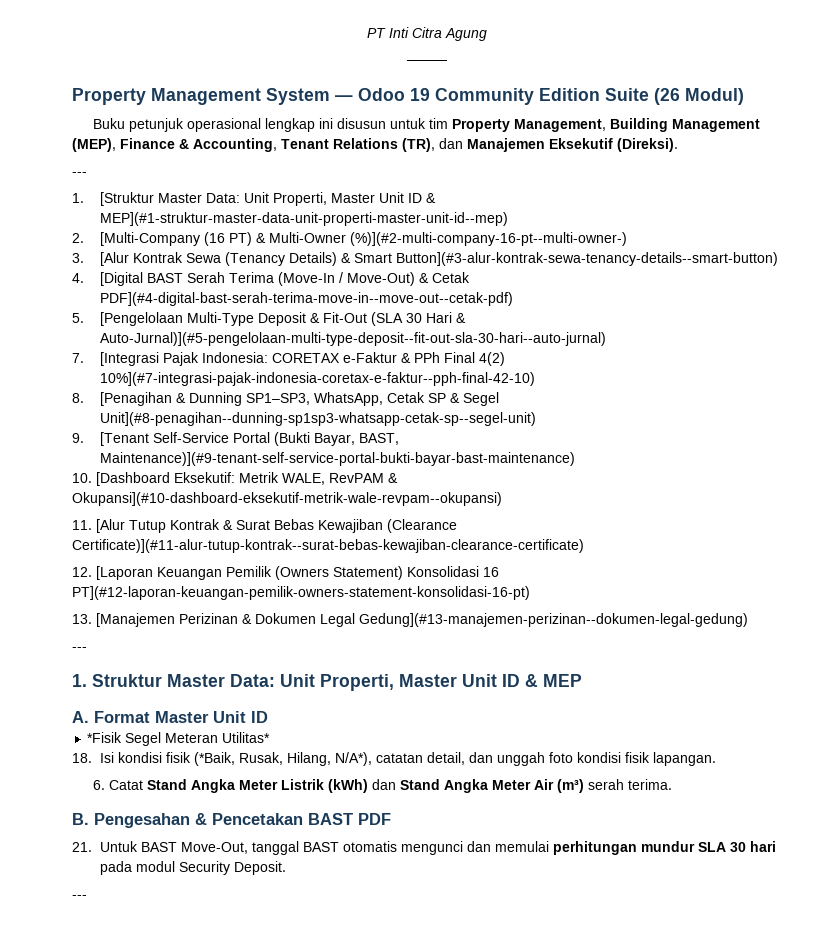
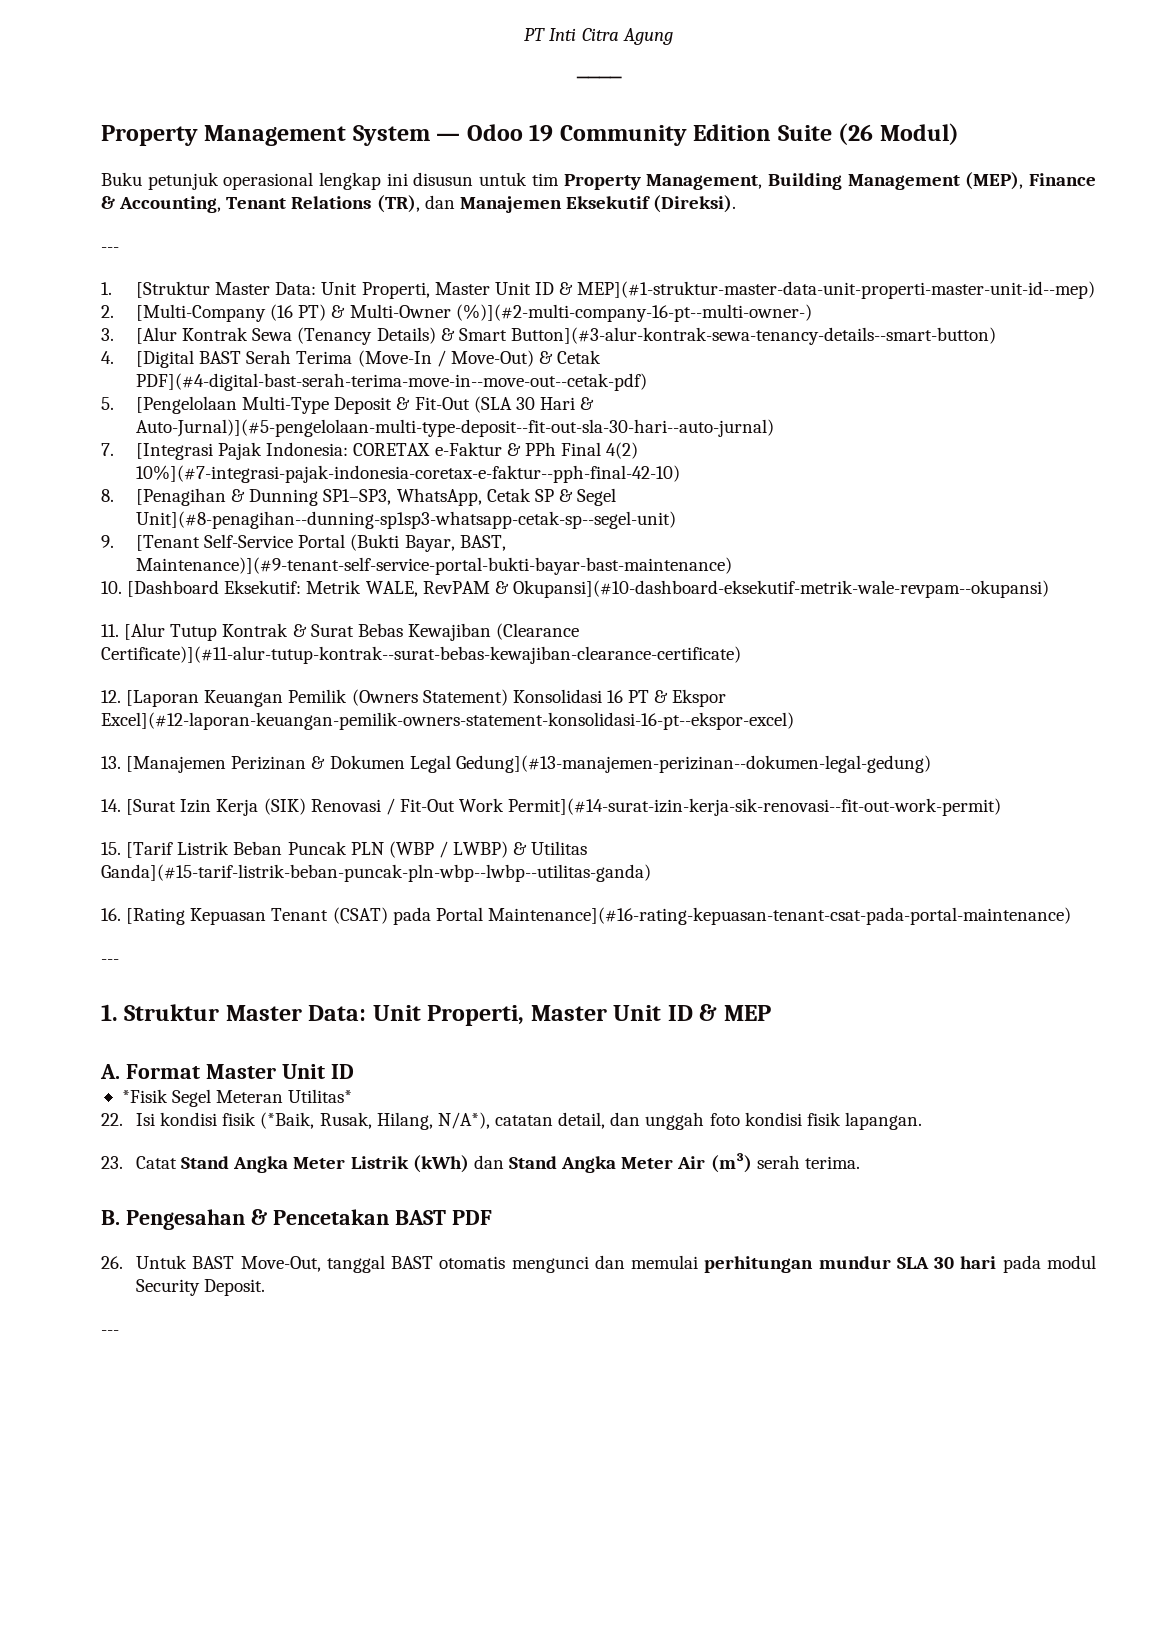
- 12. [Laporan Keuangan Pemilik (Owners Statement) Konsolidasi 16 PT](#12-laporan-keuangan-pemilik-owners-statement-konsolidasi-16-pt)
+ 12. [Laporan Keuangan Pemilik (Owners Statement) Konsolidasi 16 PT & Ekspor Excel](#12-laporan-keuangan-pemilik-owners-statement-konsolidasi-16-pt--ekspor-excel)
+ 14. [Surat Izin Kerja (SIK) Renovasi / Fit-Out Work Permit](#14-surat-izin-kerja-sik-renovasi--fit-out-work-permit)
+ 15. [Tarif Listrik Beban Puncak PLN (WBP / LWBP) & Utilitas Ganda](#15-tarif-listrik-beban-puncak-pln-wbp--lwbp--utilitas-ganda)
+ 16. [Rating Kepuasan Tenant (CSAT) pada Portal Maintenance](#16-rating-kepuasan-tenant-csat-pada-portal-maintenance)
- 18. Isi kondisi fisik (*Baik, Rusak, Hilang, N/A*), catatan detail, dan unggah foto kondisi fisik lapangan.
+ 22. Isi kondisi fisik (*Baik, Rusak, Hilang, N/A*), catatan detail, dan unggah foto kondisi fisik lapangan.
- 6. Catat Stand Angka Meter Listrik (kWh) dan Stand Angka Meter Air (m³) serah terima.
+ 23. Catat Stand Angka Meter Listrik (kWh) dan Stand Angka Meter Air (m³) serah terima.
- 21. Untuk BAST Move-Out, tanggal BAST otomatis mengunci dan memulai perhitungan mundur SLA 30 hari pada modul Security Deposit.
+ 26. Untuk BAST Move-Out, tanggal BAST otomatis mengunci dan memulai perhitungan mundur SLA 30 hari pada modul Security Deposit.

